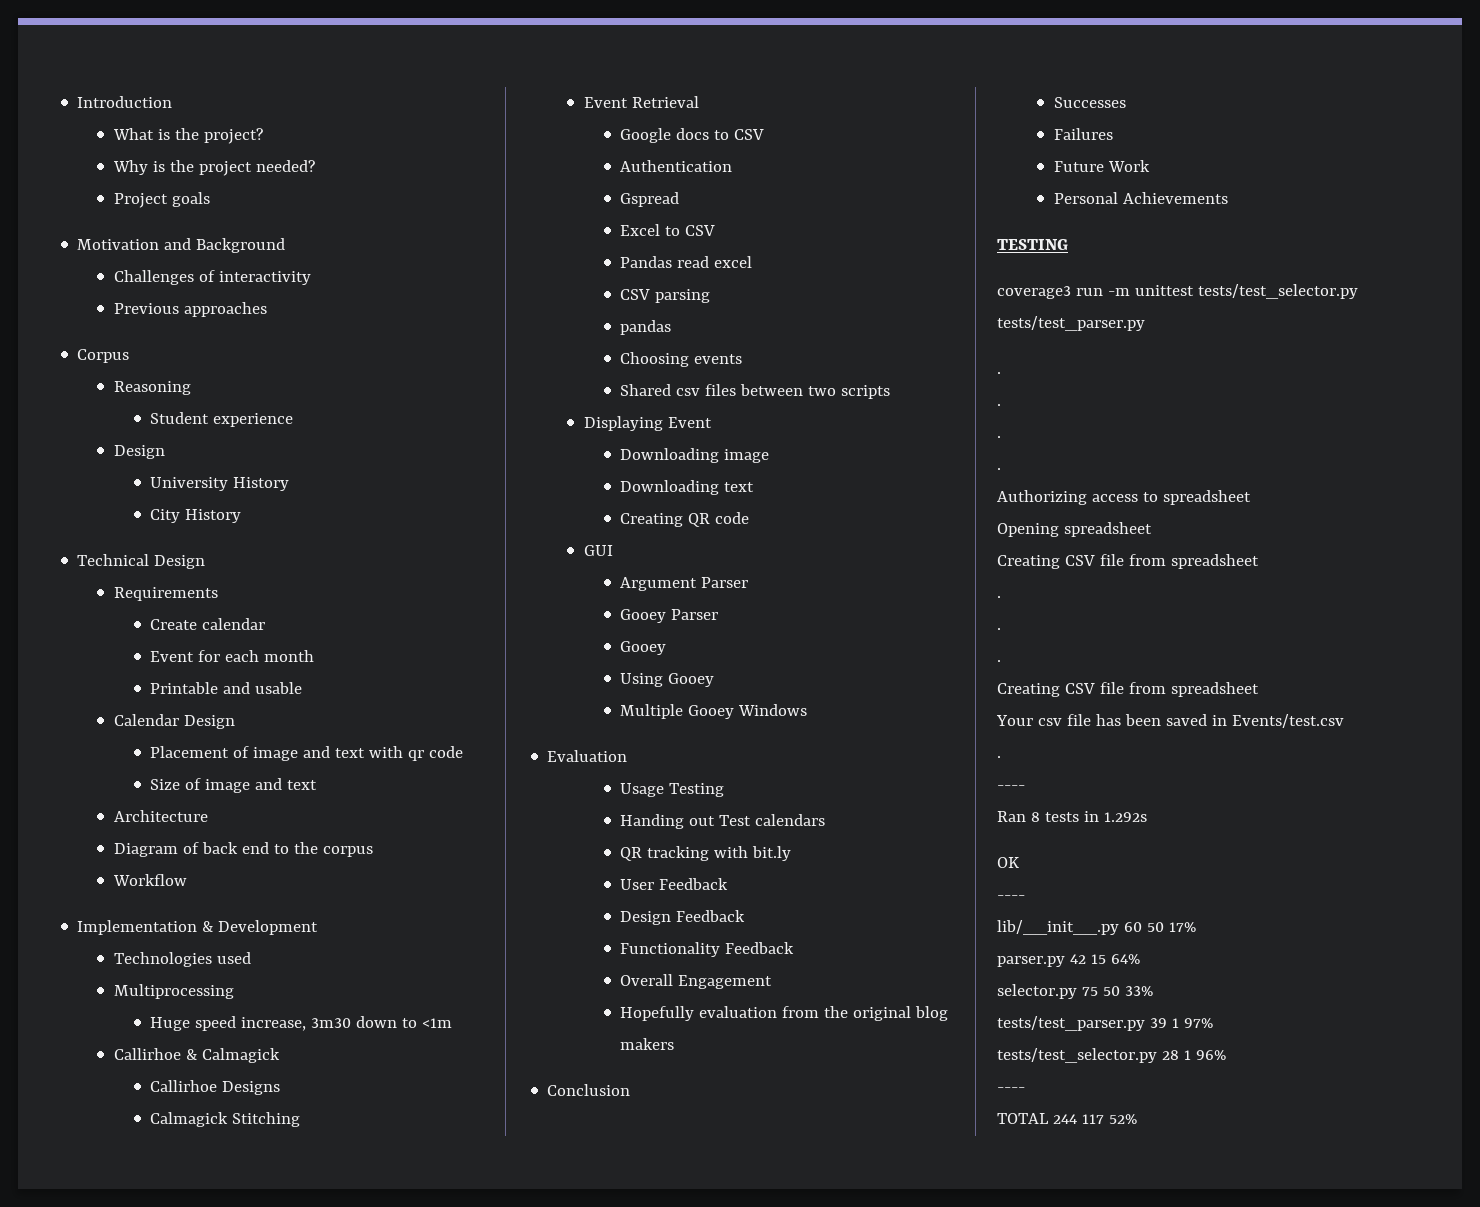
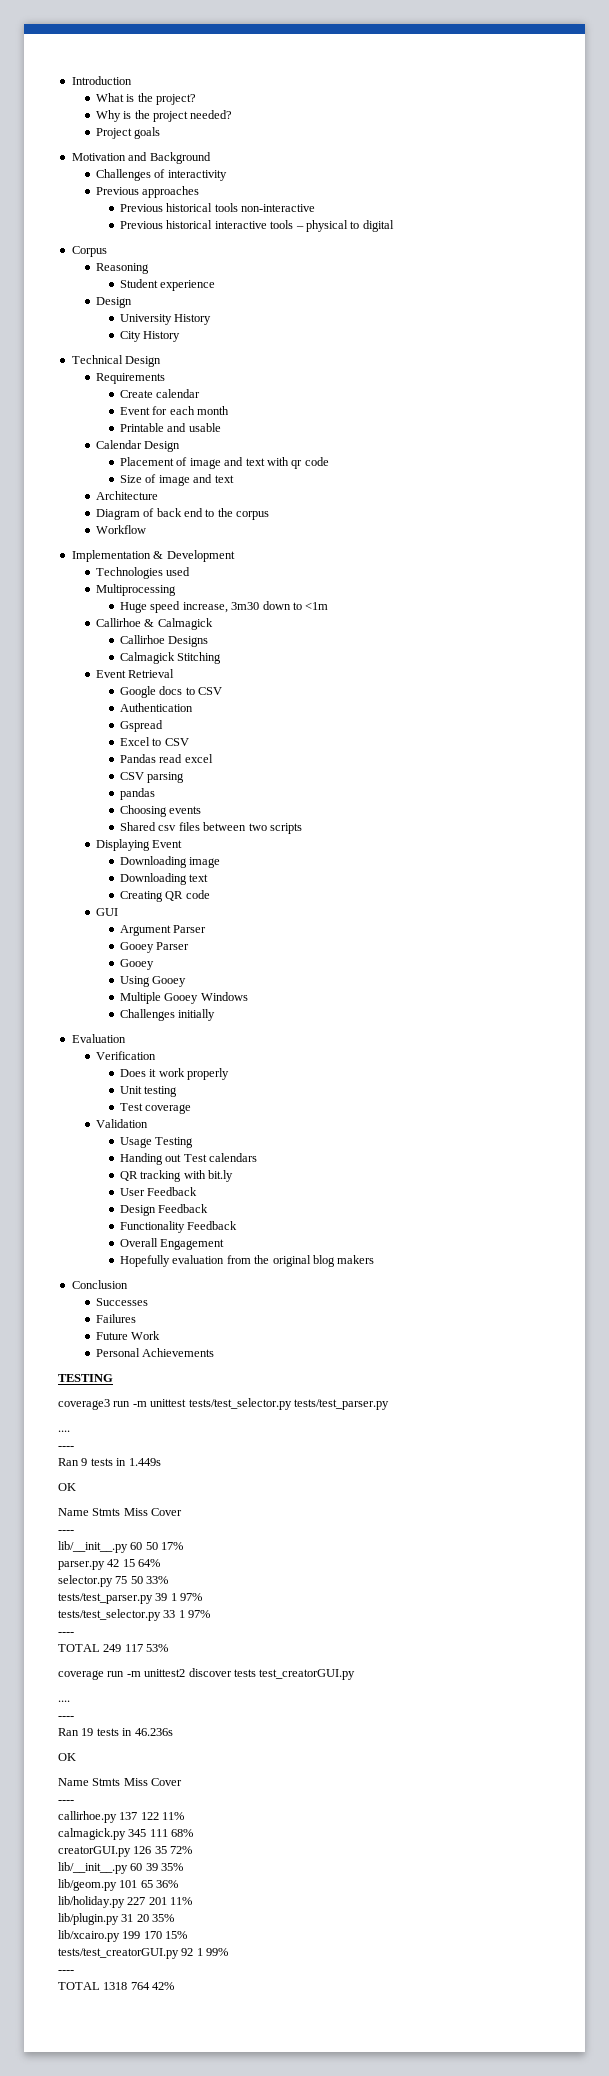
+ Previous historical tools non-interactive
+ Previous historical interactive tools – physical to digital
+ Challenges initially
+ Verification
+ Does it work properly
+ Unit testing
+ Test coverage
+ Validation
  coverage3 run -m unittest tests/test_selector.py tests/test_parser.py
- .
- .
- .
- .
- Authorizing access to spreadsheet
- Opening spreadsheet
- Creating CSV file from spreadsheet
- .
- .
- .
- Creating CSV file from spreadsheet
- Your csv file has been saved in Events/test.csv
- .
+ ....
  ----
- Ran 8 tests in 1.292s
+ Ran 9 tests in 1.449s
  OK
+ Name Stmts Miss Cover
- tests/test_selector.py 28 1 96%
+ tests/test_selector.py 33 1 97%
  ----
- TOTAL 244 117 52%
+ TOTAL 249 117 53%
+ coverage run -m unittest2 discover tests test_creatorGUI.py
+ ....
+ ----
+ Ran 19 tests in 46.236s
+ OK
+ Name Stmts Miss Cover
+ ----
+ callirhoe.py 137 122 11%
+ calmagick.py 345 111 68%
+ creatorGUI.py 126 35 72%
+ lib/__init__.py 60 39 35%
+ lib/geom.py 101 65 36%
+ lib/holiday.py 227 201 11%
+ lib/plugin.py 31 20 35%
+ lib/xcairo.py 199 170 15%
+ tests/test_creatorGUI.py 92 1 99%
+ ----
+ TOTAL 1318 764 42%

